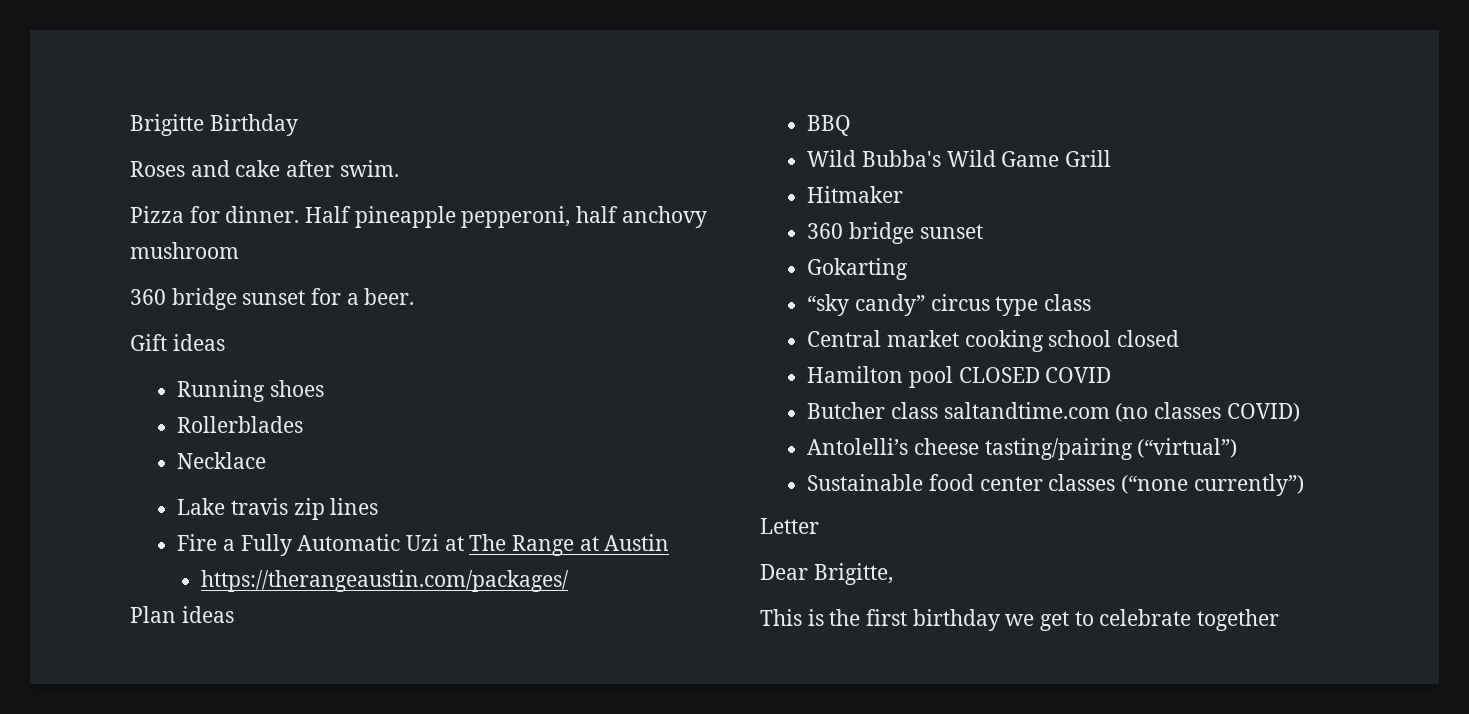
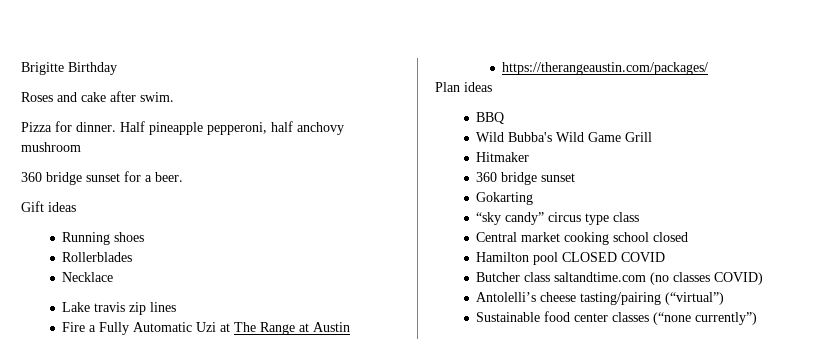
- Letter
- Dear Brigitte,
- This is the first birthday we get to celebrate together

